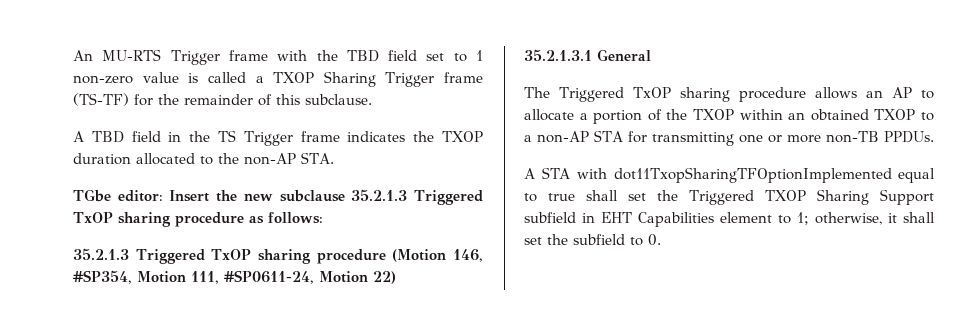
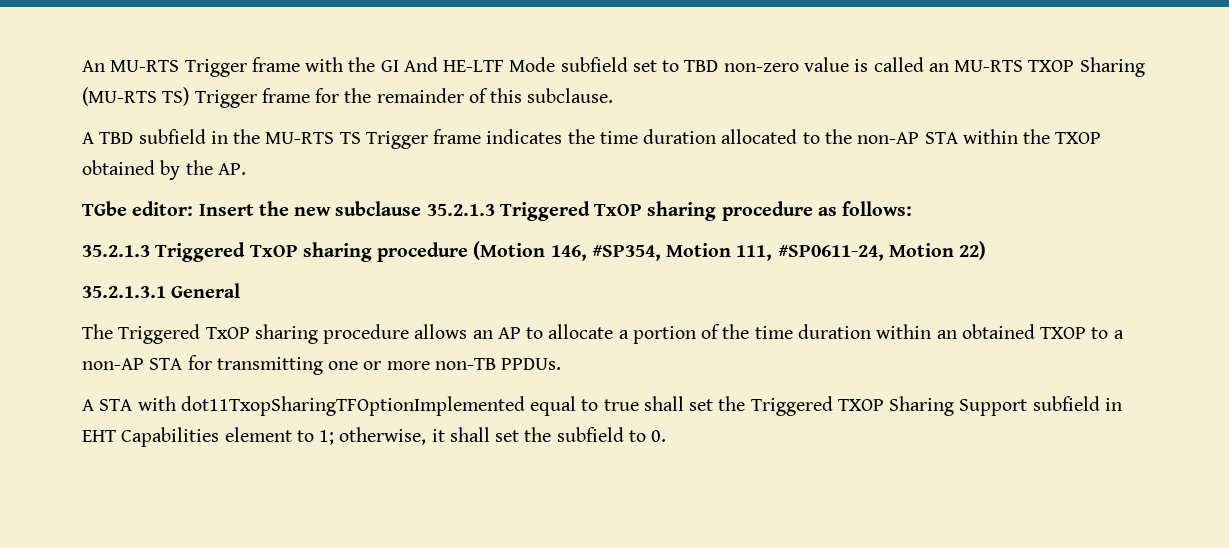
- An MU-RTS Trigger frame with the TBD field set to 1 non-zero value is called a TXOP Sharing Trigger frame (TS-TF) for the remainder of this subclause.
+ An MU-RTS Trigger frame with the GI And HE-LTF Mode subfield set to TBD non-zero value is called an MU-RTS TXOP Sharing (MU-RTS TS) Trigger frame for the remainder of this subclause.
- A TBD field in the TS Trigger frame indicates the TXOP duration allocated to the non-AP STA.
+ A TBD subfield in the MU-RTS TS Trigger frame indicates the time duration allocated to the non-AP STA within the TXOP obtained by the AP.
- The Triggered TxOP sharing procedure allows an AP to allocate a portion of the TXOP within an obtained TXOP to a non-AP STA for transmitting one or more non-TB PPDUs.
+ The Triggered TxOP sharing procedure allows an AP to allocate a portion of the time duration within an obtained TXOP to a non-AP STA for transmitting one or more non-TB PPDUs.

